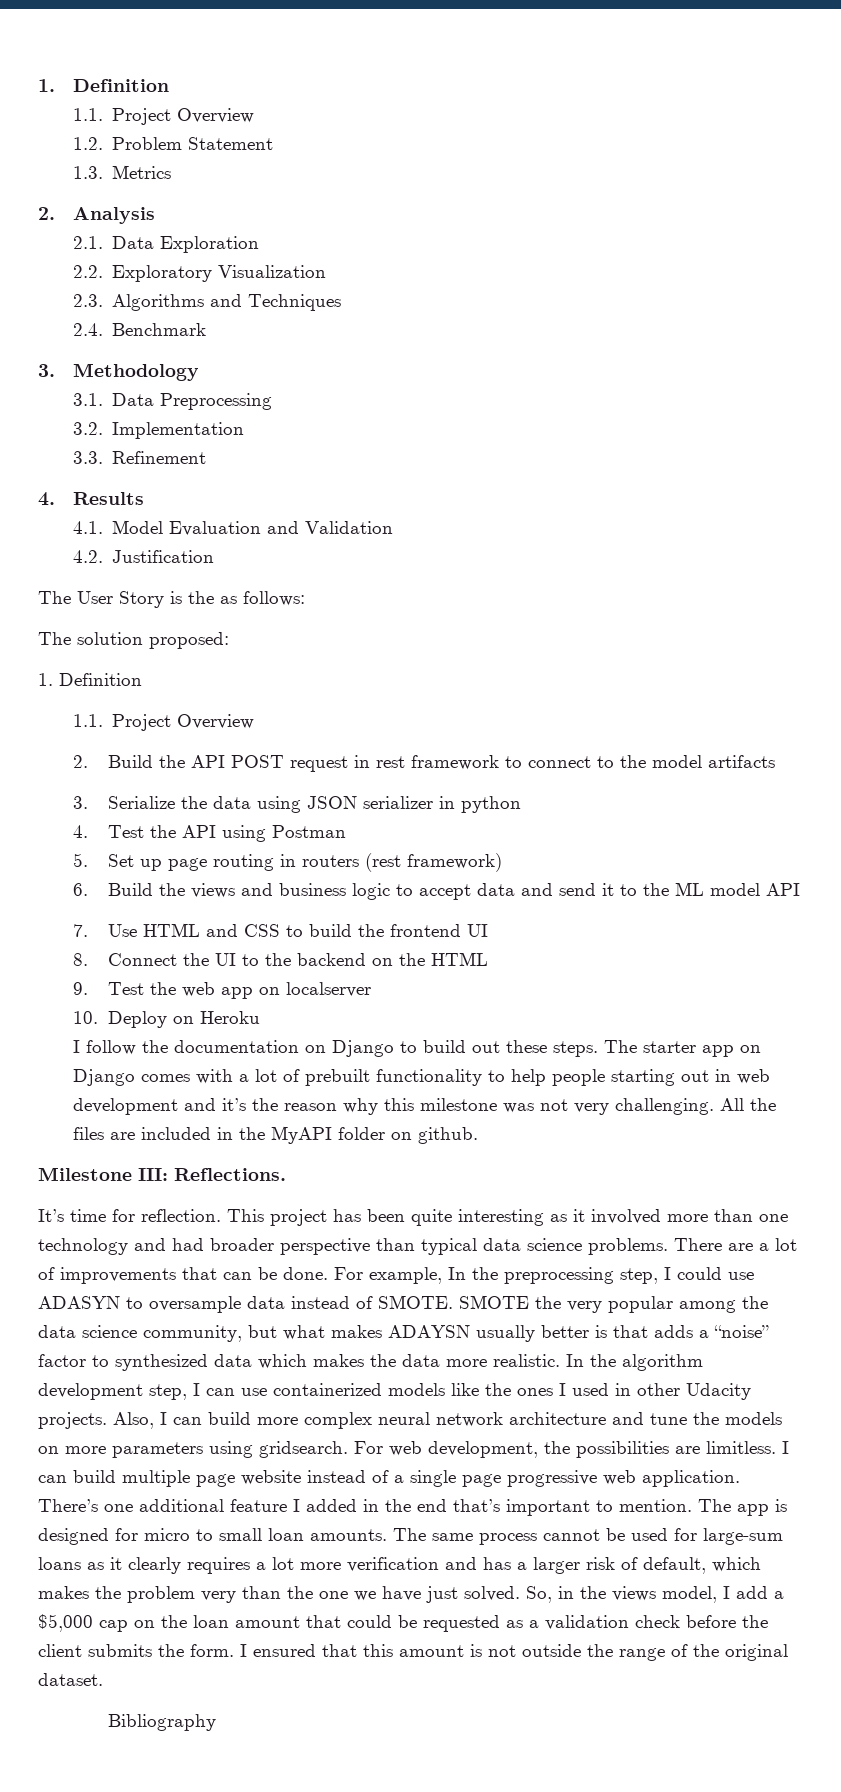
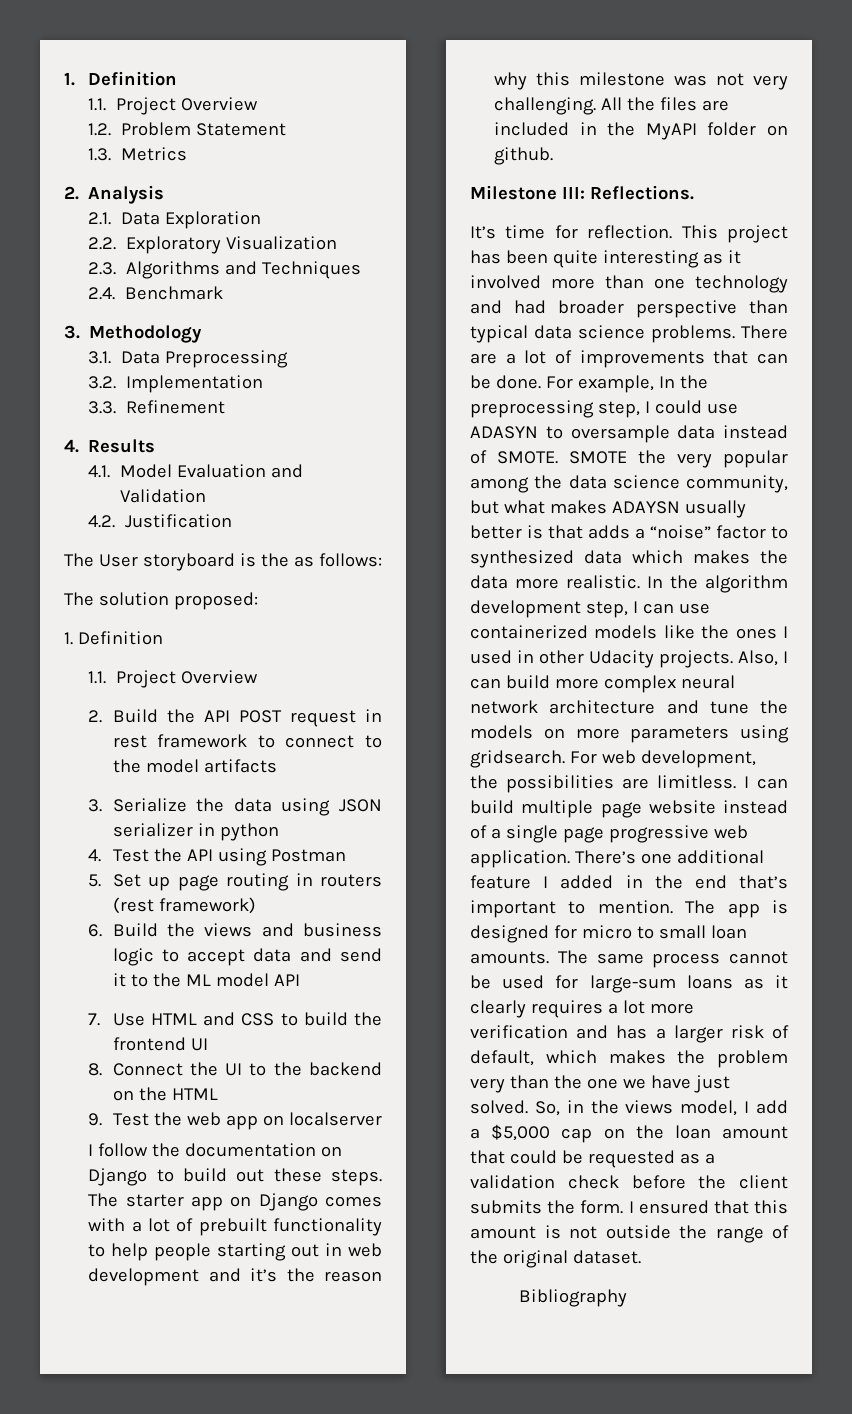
- The User Story is the as follows:
+ The User storyboard is the as follows:
- 10. Deploy on Heroku

